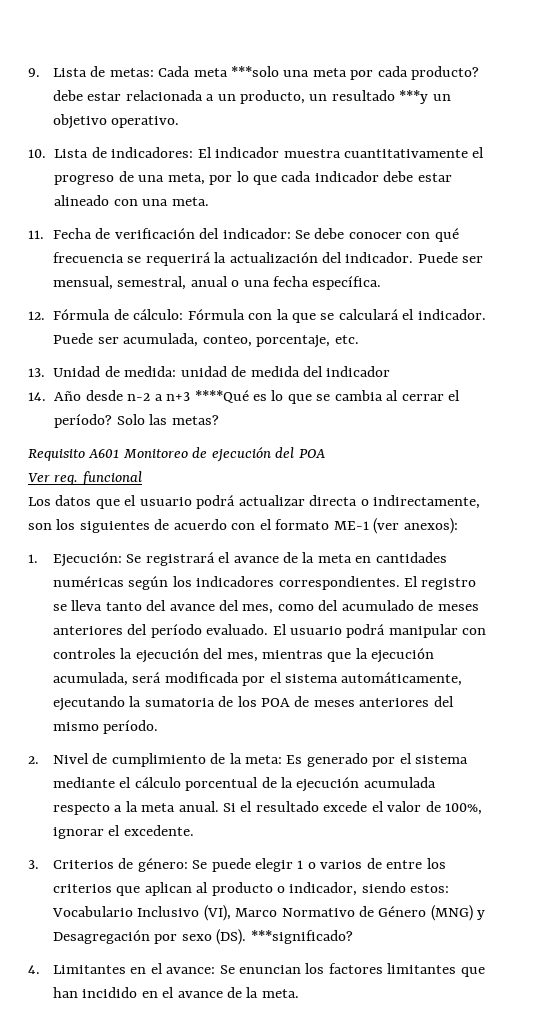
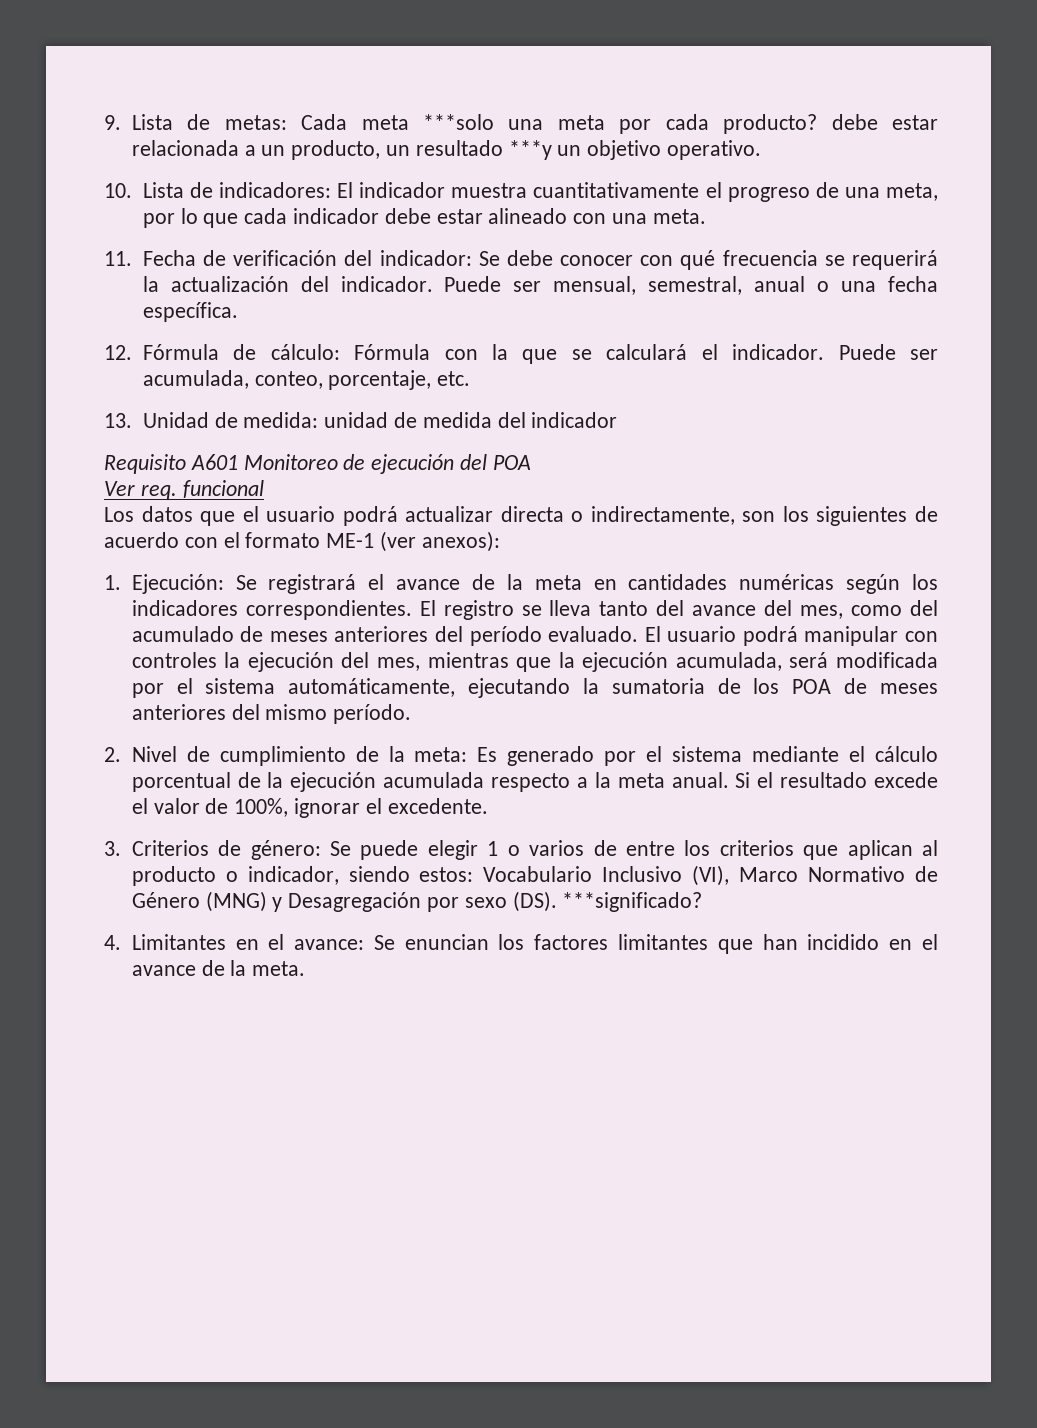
- 14. Año desde n-2 a n+3 ****Qué es lo que se cambia al cerrar el período? Solo las metas?

